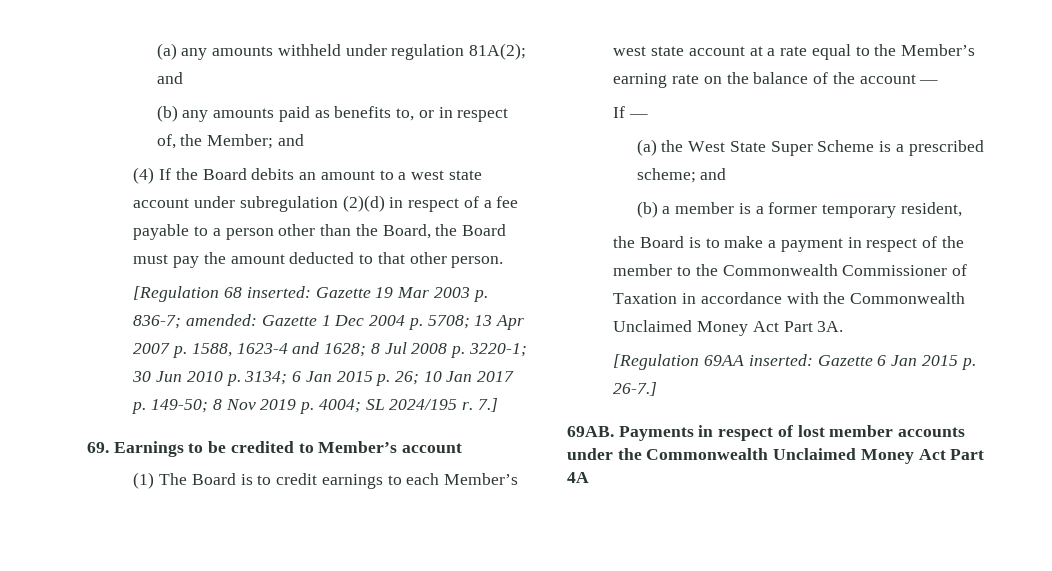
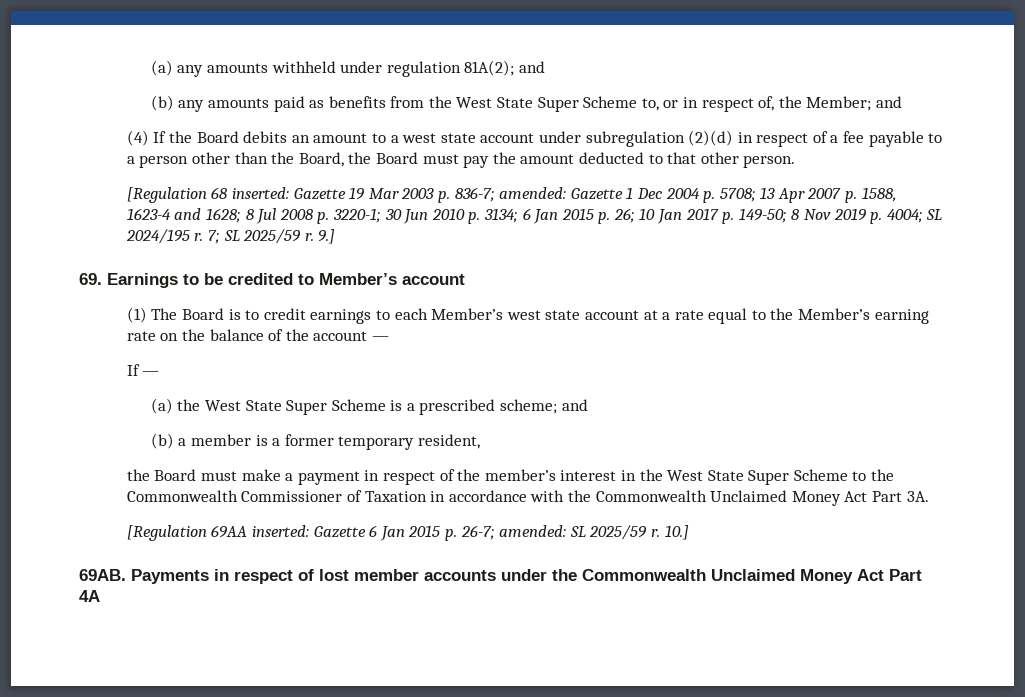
- (b) any amounts paid as benefits to, or in respect of, the Member; and
+ (b) any amounts paid as benefits from the West State Super Scheme to, or in respect of, the Member; and
- 7.]
+ 7; SL 2025/59 r. 9.]
- the Board is to make a payment in respect of the member to the Commonwealth Commissioner of Taxation in accordance with the Commonwealth Unclaimed Money Act Part 3A.
+ the Board must make a payment in respect of the member’s interest in the West State Super Scheme to the Commonwealth Commissioner of Taxation in accordance with the Commonwealth Unclaimed Money Act Part 3A.
- [Regulation 69AA inserted: Gazette 6 Jan 2015 p. 26-7.]
+ [Regulation 69AA inserted: Gazette 6 Jan 2015 p. 26-7; amended: SL 2025/59 r. 10.]

